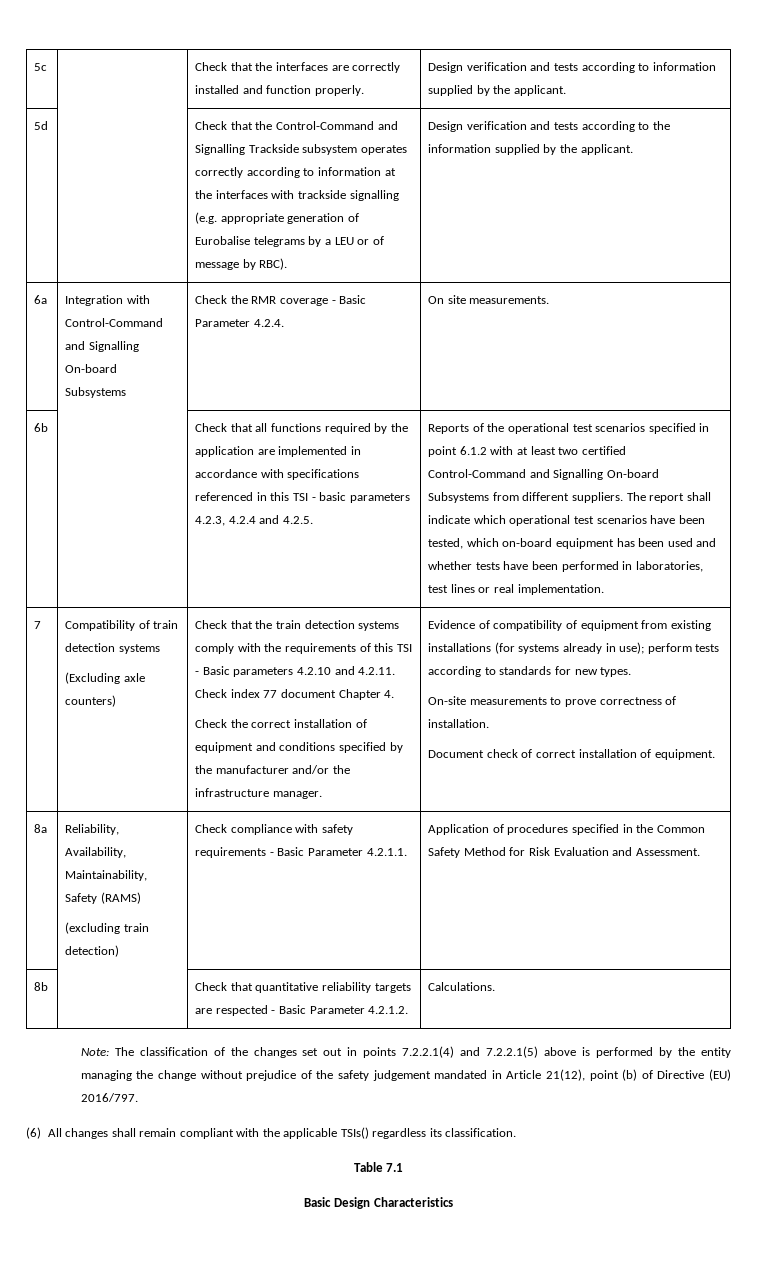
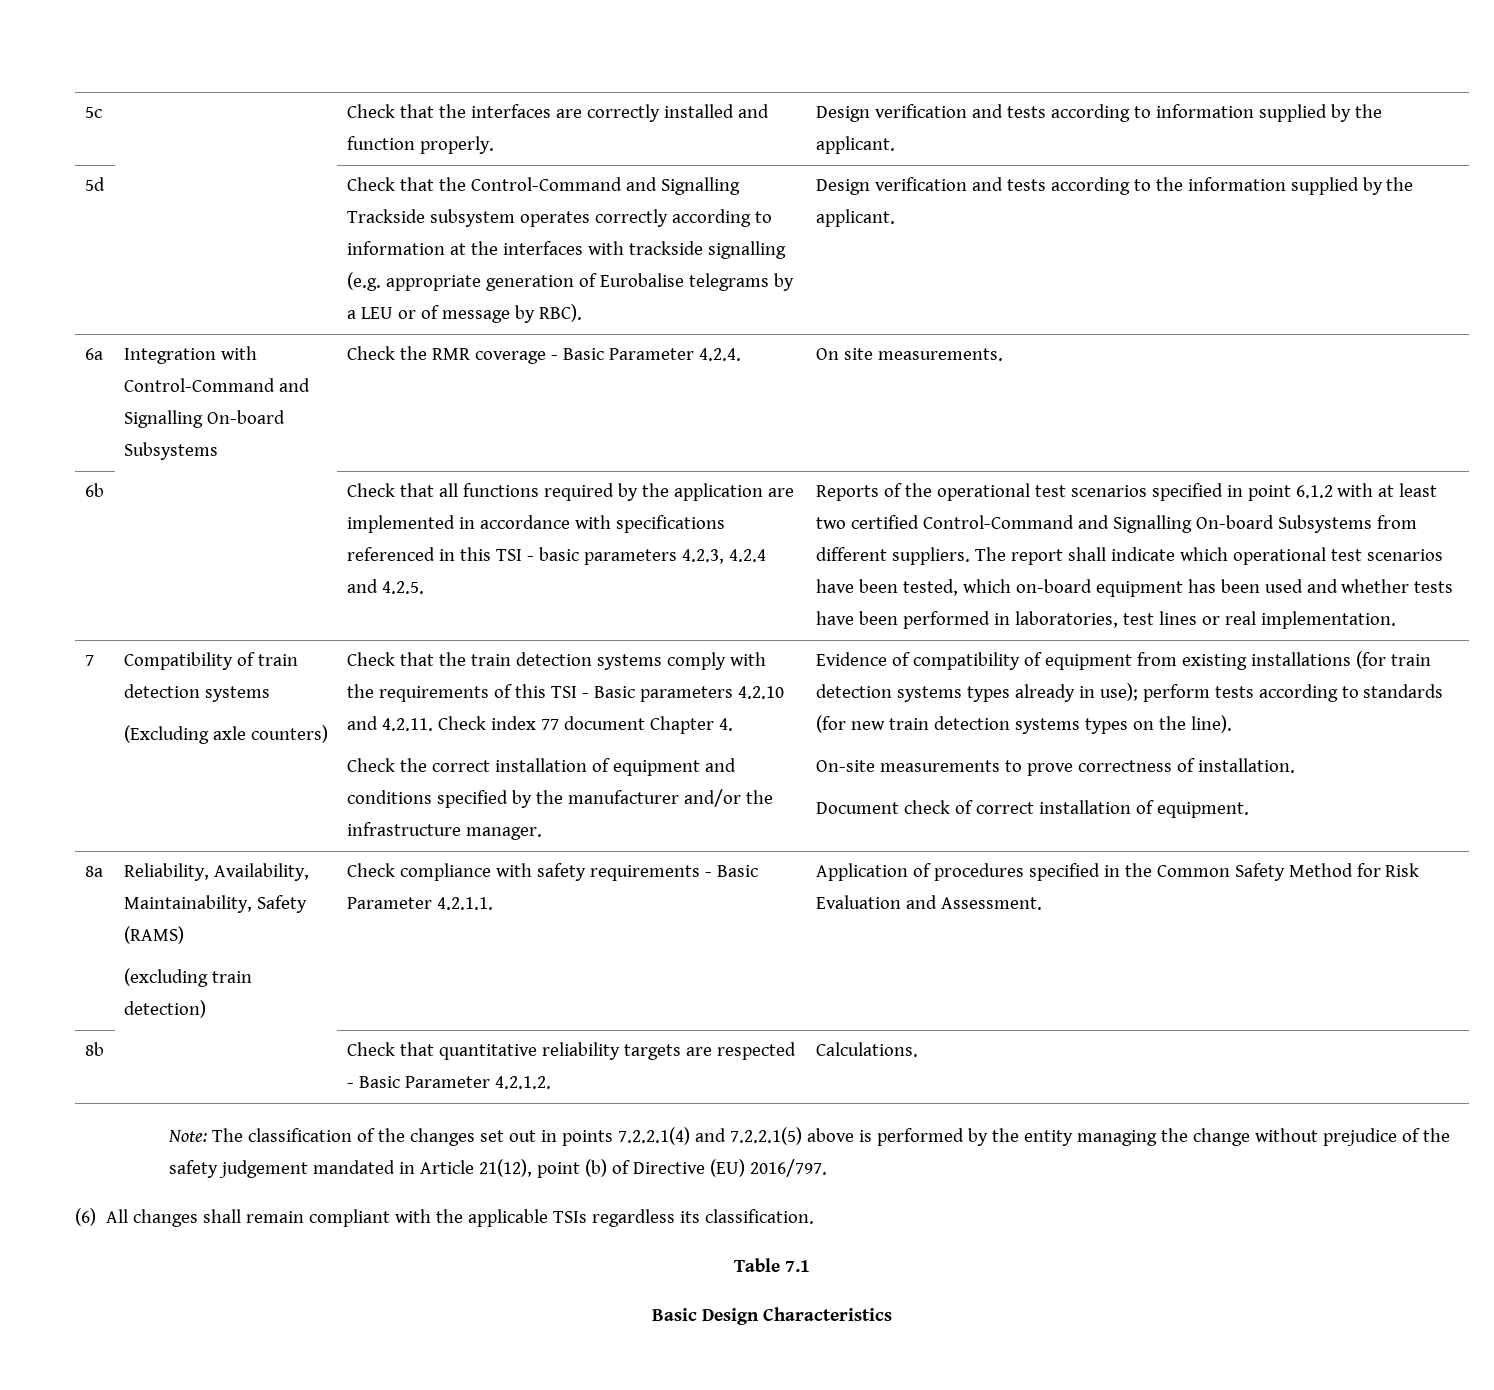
- Evidence of compatibility of equipment from existing installations (for systems already in use); perform tests according to standards for new types.
+ Evidence of compatibility of equipment from existing installations (for train detection systems types already in use); perform tests according to standards (for new train detection systems types on the line).
- (6) All changes shall remain compliant with the applicable TSIs() regardless its classification.
+ (6) All changes shall remain compliant with the applicable TSIs regardless its classification.

